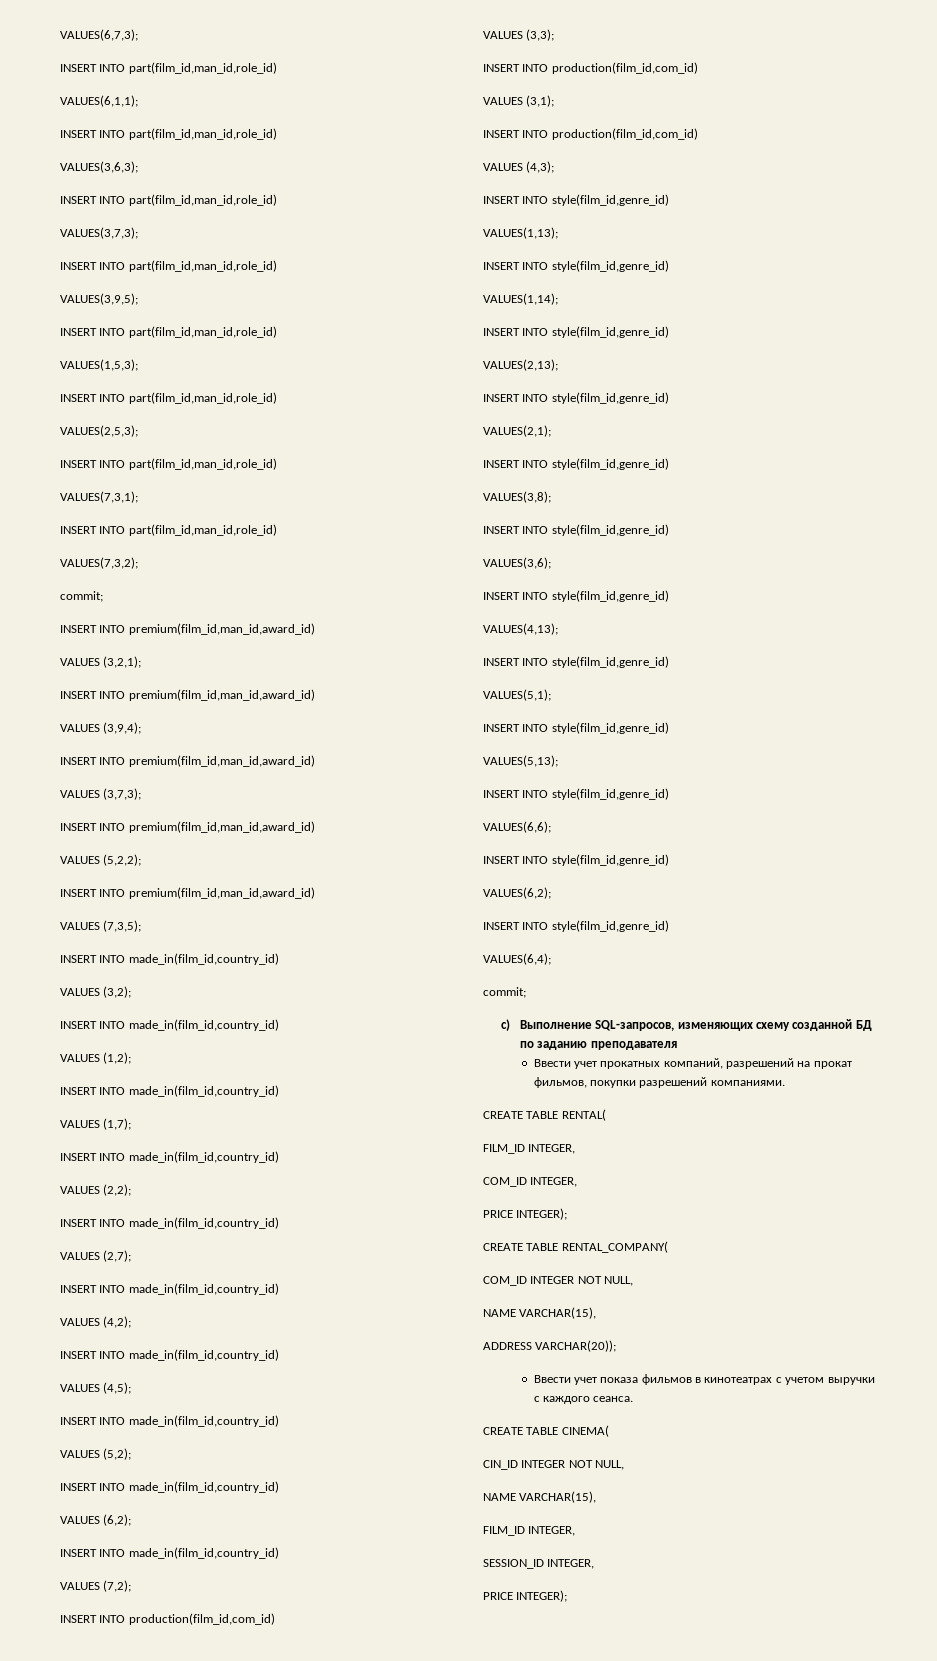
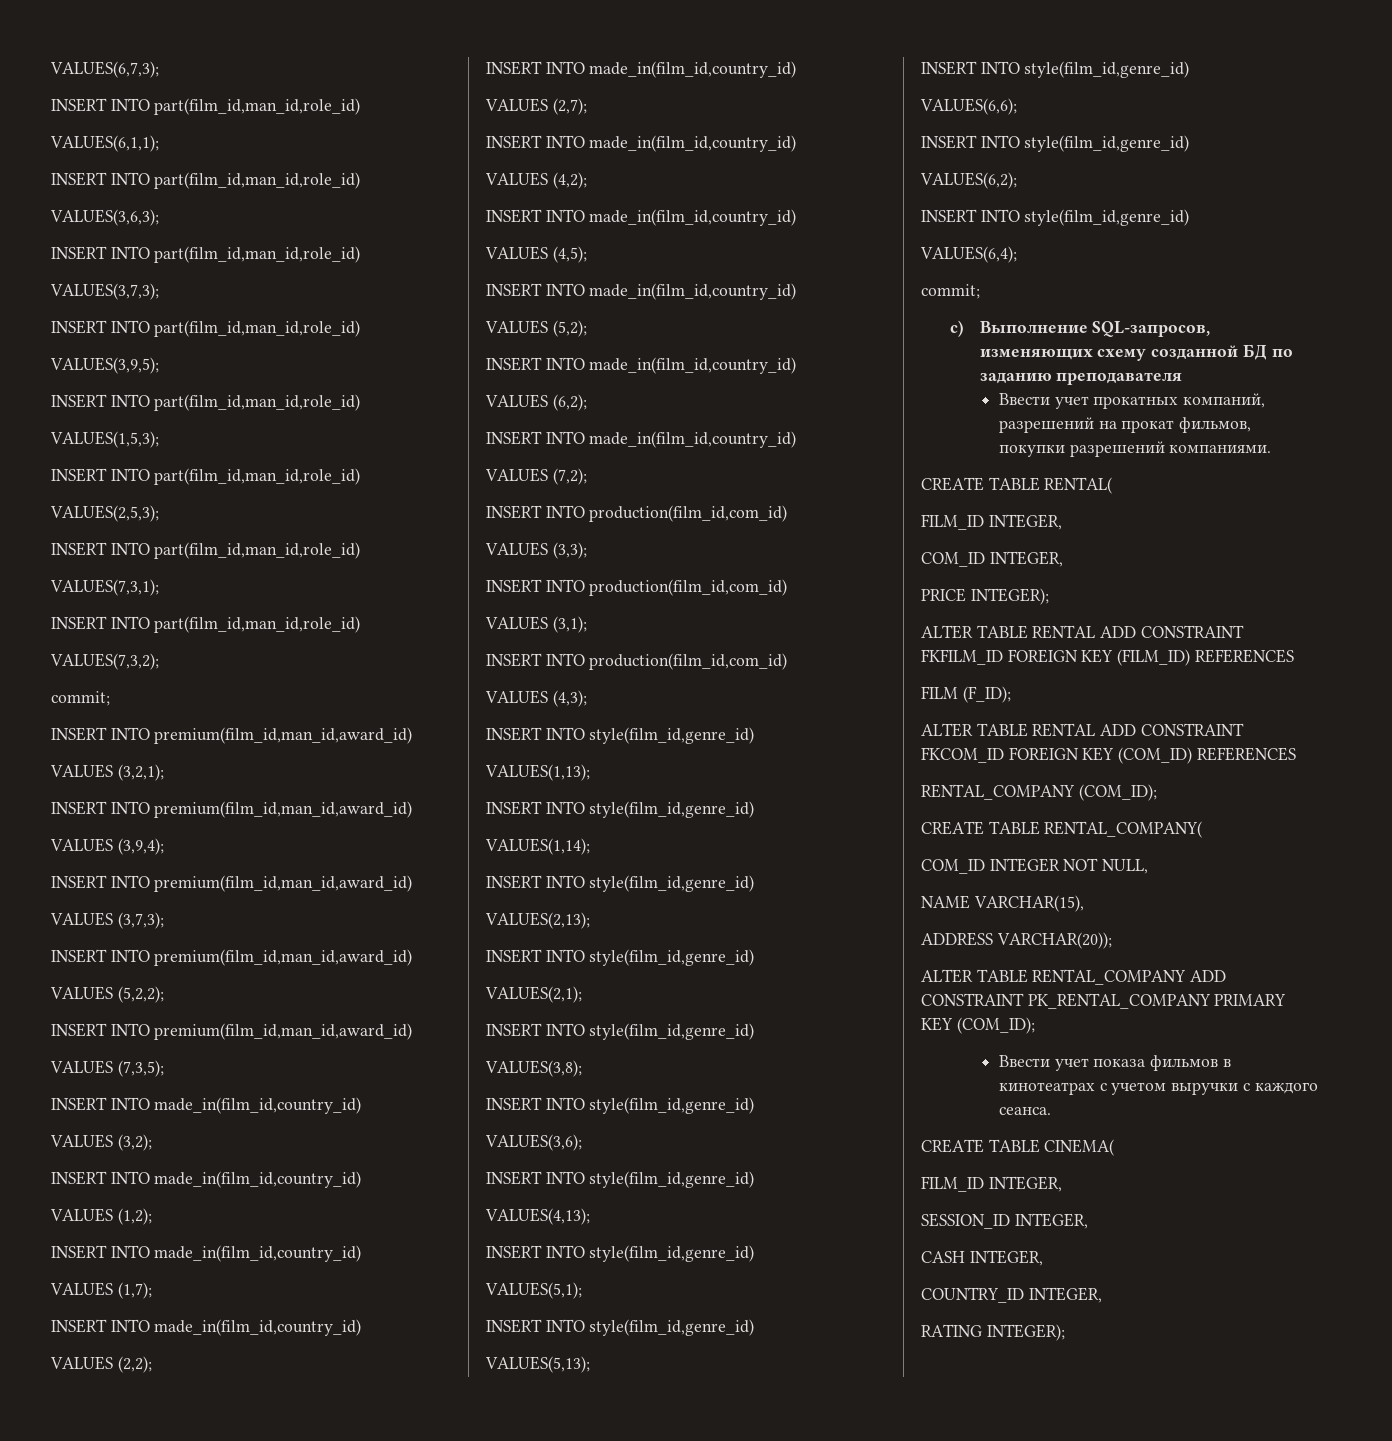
+ ALTER TABLE RENTAL ADD CONSTRAINT FKFILM_ID FOREIGN KEY (FILM_ID) REFERENCES
+ FILM (F_ID);
+ ALTER TABLE RENTAL ADD CONSTRAINT FKCOM_ID FOREIGN KEY (COM_ID) REFERENCES
+ RENTAL_COMPANY (COM_ID);
+ ALTER TABLE RENTAL_COMPANY ADD CONSTRAINT PK_RENTAL_COMPANY PRIMARY KEY (COM_ID);
- CIN_ID INTEGER NOT NULL,
- NAME VARCHAR(15),
  SESSION_ID INTEGER,
- PRICE INTEGER);
+ CASH INTEGER,
+ COUNTRY_ID INTEGER,
+ RATING INTEGER);

